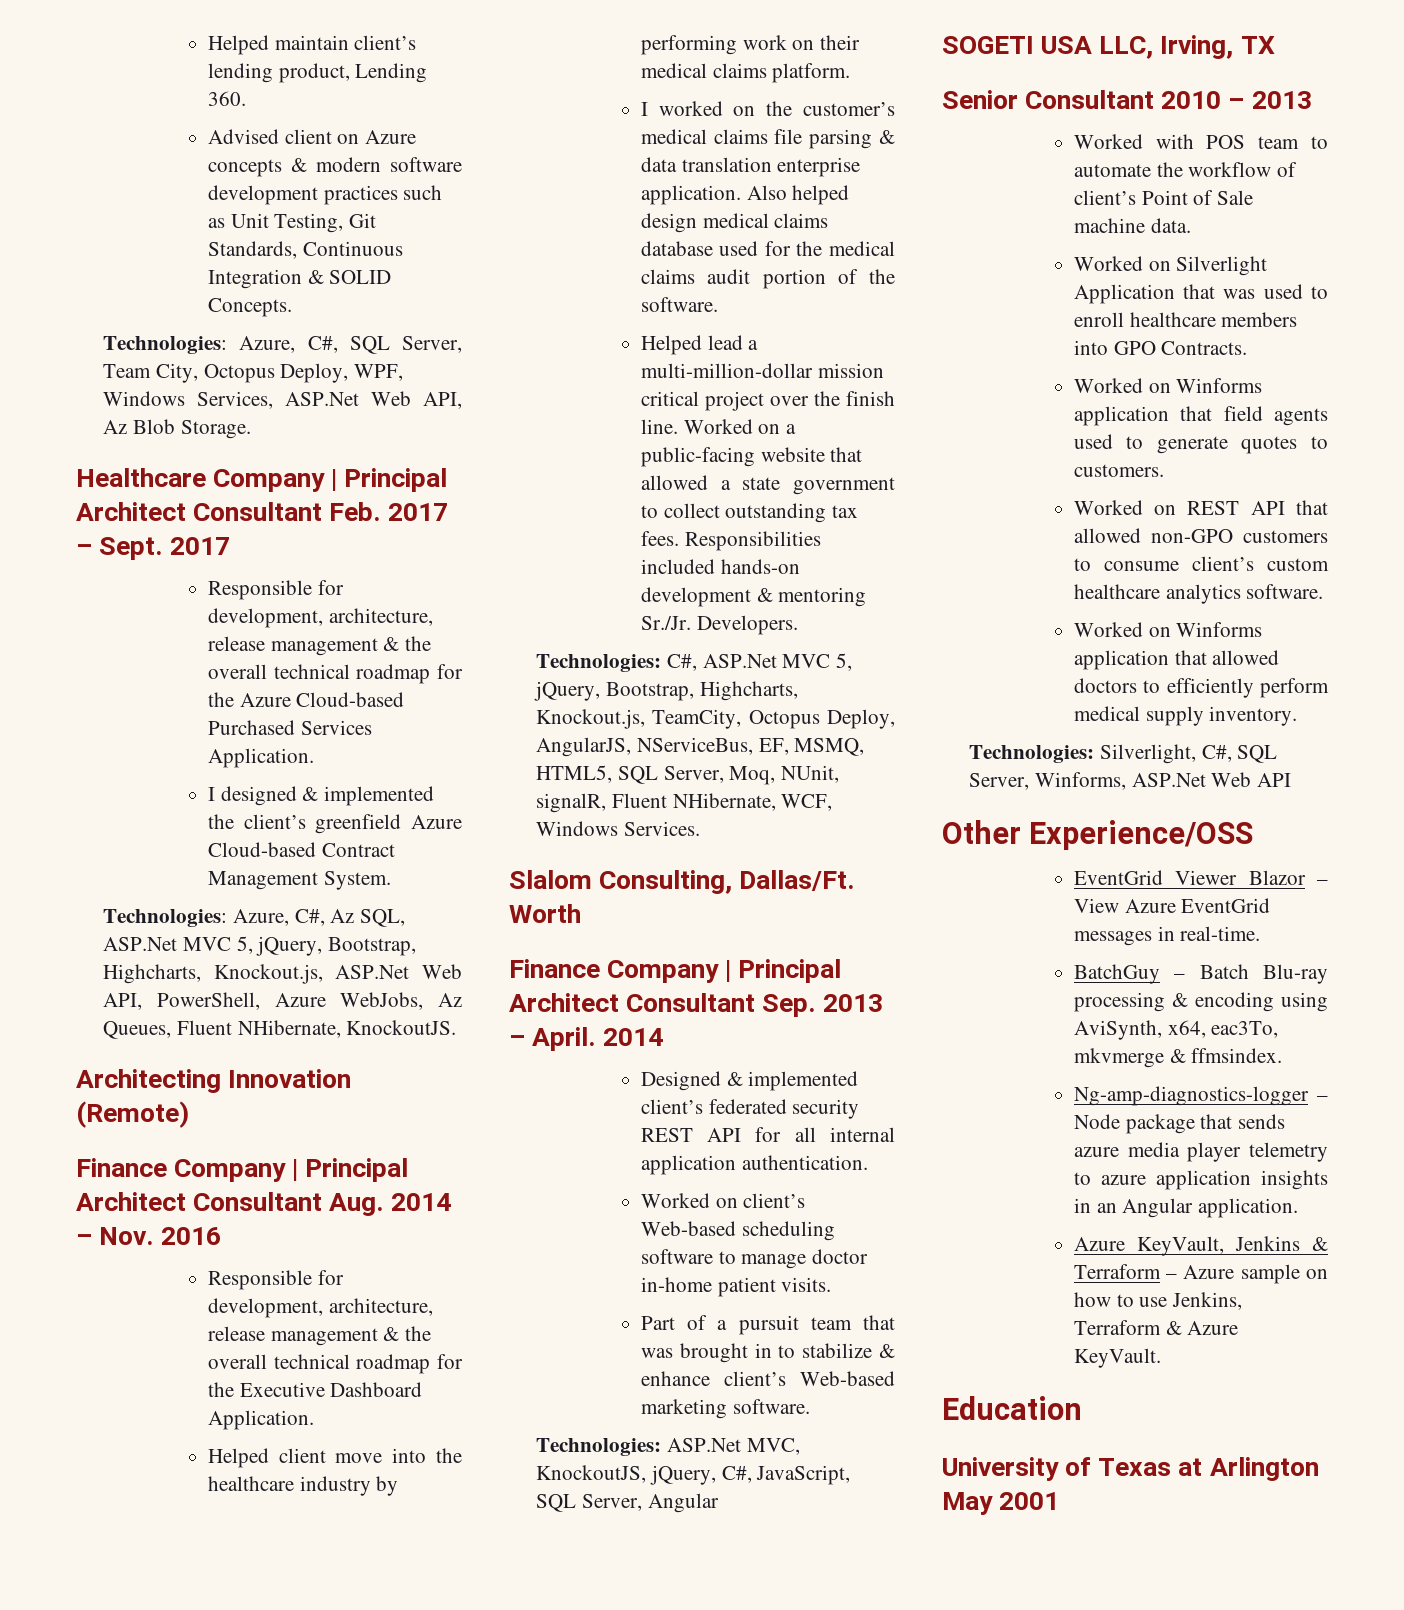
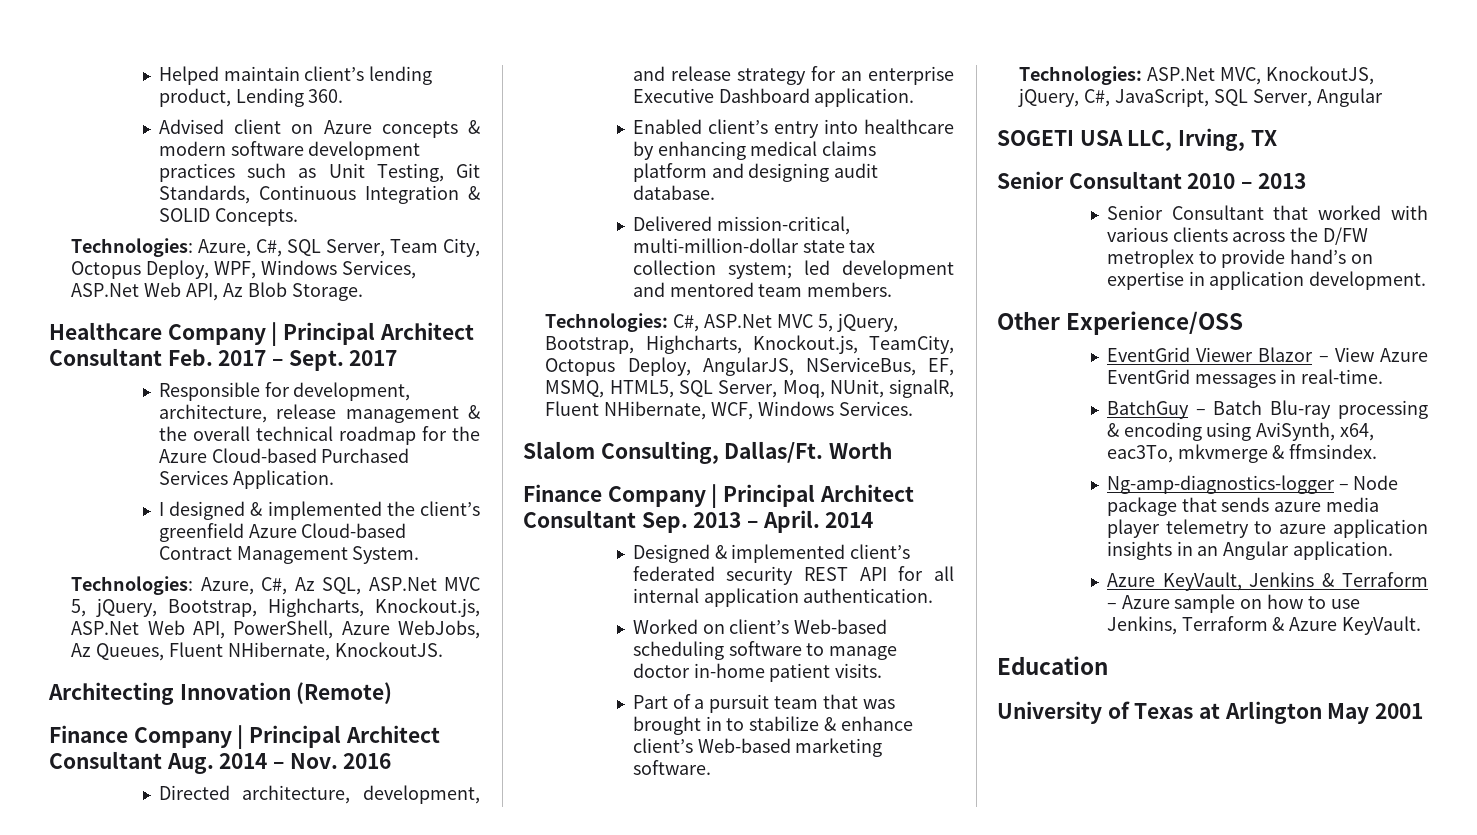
- Responsible for development, architecture, release management & the overall technical roadmap for the Executive Dashboard Application.
- Helped client move into the healthcare industry by performing work on their medical claims platform.
- I worked on the customer’s medical claims file parsing & data translation enterprise application. Also helped design medical claims database used for the medical claims audit portion of the software.
- Helped lead a multi-million-dollar mission critical project over the finish line. Worked on a public-facing website that allowed a state government to collect outstanding tax fees. Responsibilities included hands-on development & mentoring Sr./Jr. Developers.
+ Directed architecture, development, and release strategy for an enterprise Executive Dashboard application.
+ Enabled client’s entry into healthcare by enhancing medical claims platform and designing audit database.
+ Delivered mission-critical, multi-million-dollar state tax collection system; led development and mentored team members.
- Worked with POS team to automate the workflow of client’s Point of Sale machine data.
- Worked on Silverlight Application that was used to enroll healthcare members into GPO Contracts.
- Worked on Winforms application that field agents used to generate quotes to customers.
- Worked on REST API that allowed non-GPO customers to consume client’s custom healthcare analytics software.
- Worked on Winforms application that allowed doctors to efficiently perform medical supply inventory.
- Technologies: Silverlight, C#, SQL Server, Winforms, ASP.Net Web API
+ Senior Consultant that worked with various clients across the D/FW metroplex to provide hand’s on expertise in application development.

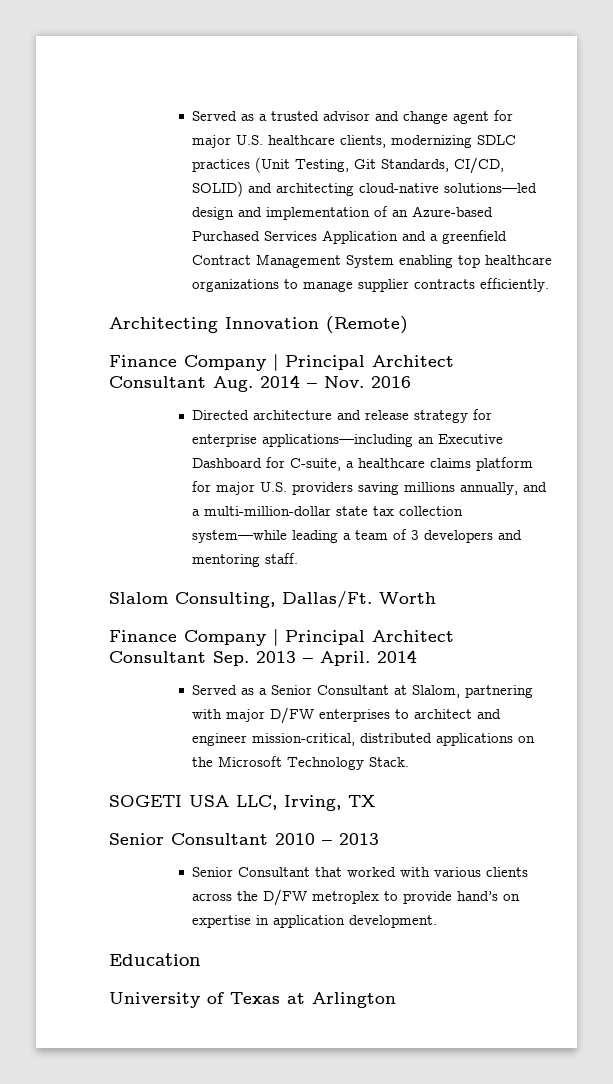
- Helped maintain client’s lending product, Lending 360.
- Advised client on Azure concepts & modern software development practices such as Unit Testing, Git Standards, Continuous Integration & SOLID Concepts.
- Technologies: Azure, C#, SQL Server, Team City, Octopus Deploy, WPF, Windows Services, ASP.Net Web API, Az Blob Storage.
- Healthcare Company | Principal Architect Consultant Feb. 2017 – Sept. 2017
- Responsible for development, architecture, release management & the overall technical roadmap for the Azure Cloud-based Purchased Services Application.
- I designed & implemented the client’s greenfield Azure Cloud-based Contract Management System.
- Technologies: Azure, C#, Az SQL, ASP.Net MVC 5, jQuery, Bootstrap, Highcharts, Knockout.js, ASP.Net Web API, PowerShell, Azure WebJobs, Az Queues, Fluent NHibernate, KnockoutJS.
+ Served as a trusted advisor and change agent for major U.S. healthcare clients, modernizing SDLC practices (Unit Testing, Git Standards, CI/CD, SOLID) and architecting cloud-native solutions—led design and implementation of an Azure-based Purchased Services Application and a greenfield Contract Management System enabling top healthcare organizations to manage supplier contracts efficiently.
- Directed architecture, development, and release strategy for an enterprise Executive Dashboard application.
- Enabled client’s entry into healthcare by enhancing medical claims platform and designing audit database.
- Delivered mission-critical, multi-million-dollar state tax collection system; led development and mentored team members.
- Technologies: C#, ASP.Net MVC 5, jQuery, Bootstrap, Highcharts, Knockout.js, TeamCity, Octopus Deploy, AngularJS, NServiceBus, EF, MSMQ, HTML5, SQL Server, Moq, NUnit, signalR, Fluent NHibernate, WCF, Windows Services.
+ Directed architecture and release strategy for enterprise applications—including an Executive Dashboard for C-suite, a healthcare claims platform for major U.S. providers saving millions annually, and a multi-million-dollar state tax collection system—while leading a team of 3 developers and mentoring staff.
- Designed & implemented client’s federated security REST API for all internal application authentication.
- Worked on client’s Web-based scheduling software to manage doctor in-home patient visits.
- Part of a pursuit team that was brought in to stabilize & enhance client’s Web-based marketing software.
- Technologies: ASP.Net MVC, KnockoutJS, jQuery, C#, JavaScript, SQL Server, Angular
+ Served as a Senior Consultant at Slalom, partnering with major D/FW enterprises to architect and engineer mission-critical, distributed applications on the Microsoft Technology Stack.
- Other Experience/OSS
- EventGrid Viewer Blazor – View Azure EventGrid messages in real-time.
- BatchGuy – Batch Blu-ray processing & encoding using AviSynth, x64, eac3To, mkvmerge & ffmsindex.
- Ng-amp-diagnostics-logger – Node package that sends azure media player telemetry to azure application insights in an Angular application.
- Azure KeyVault, Jenkins & Terraform – Azure sample on how to use Jenkins, Terraform & Azure KeyVault.
- University of Texas at Arlington May 2001
+ University of Texas at Arlington

